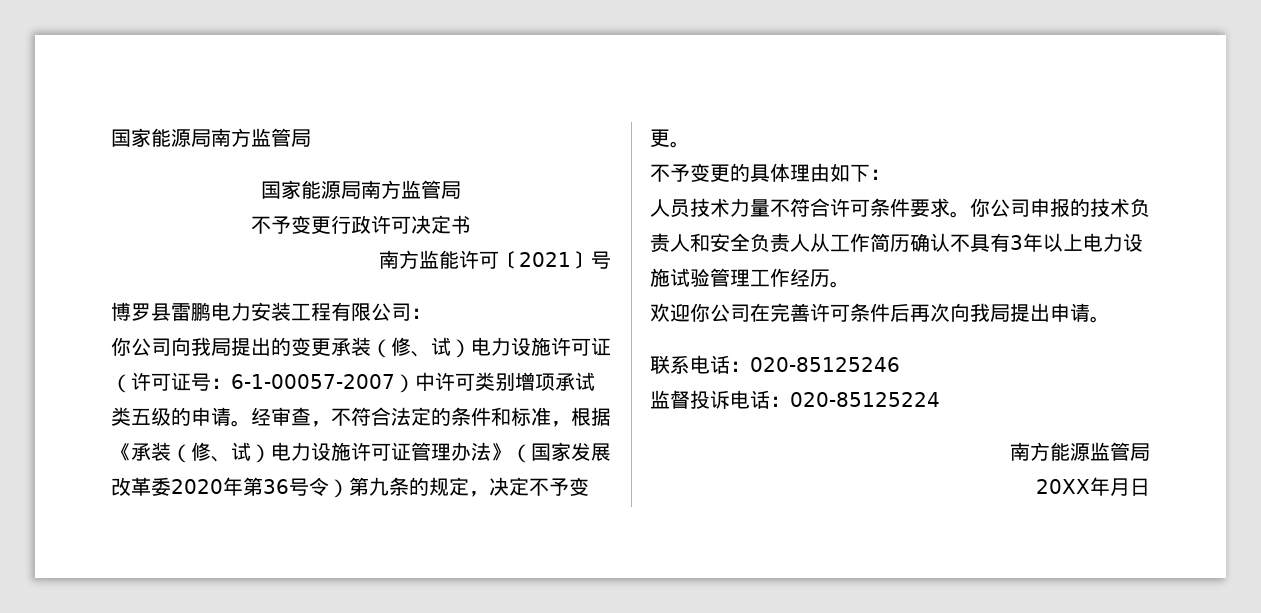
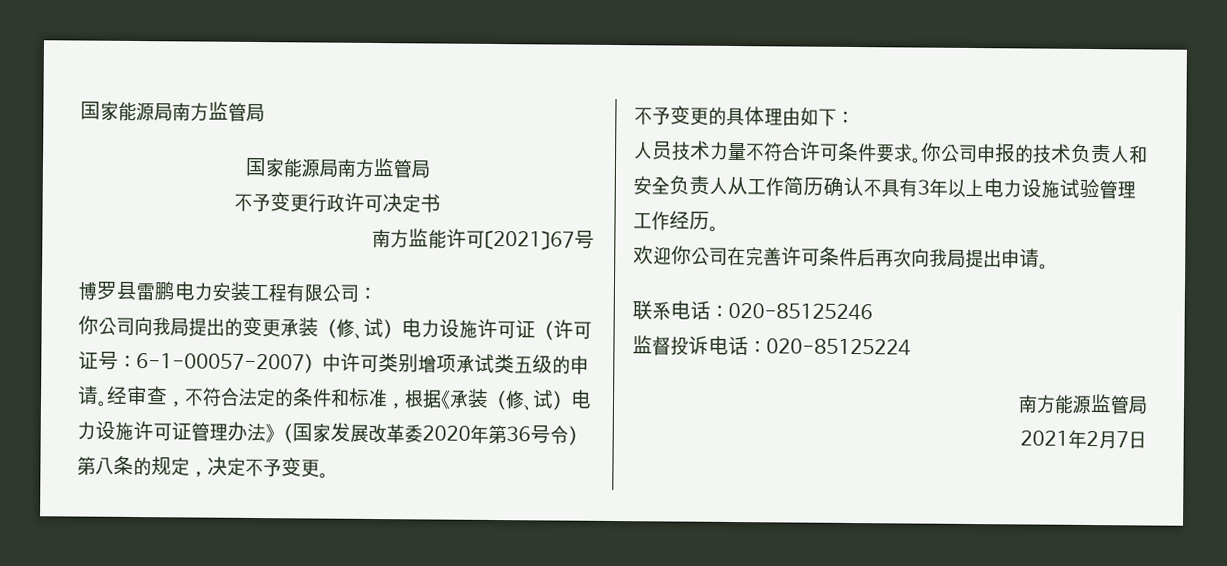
- 南方监能许可〔2021〕号
+ 南方监能许可〔2021〕67号
- 经审查，不符合法定的条件和标准，根据《承装（修、试）电力设施许可证管理办法》（国家发展改革委2020年第36号令）第九条的规定，决定不予变更。
+ 经审查，不符合法定的条件和标准，根据《承装（修、试）电力设施许可证管理办法》（国家发展改革委2020年第36号令）第八条的规定，决定不予变更。
- 20XX年月日
+ 2021年2月7日

